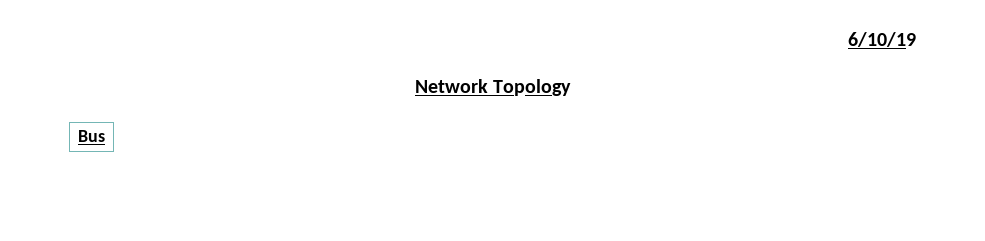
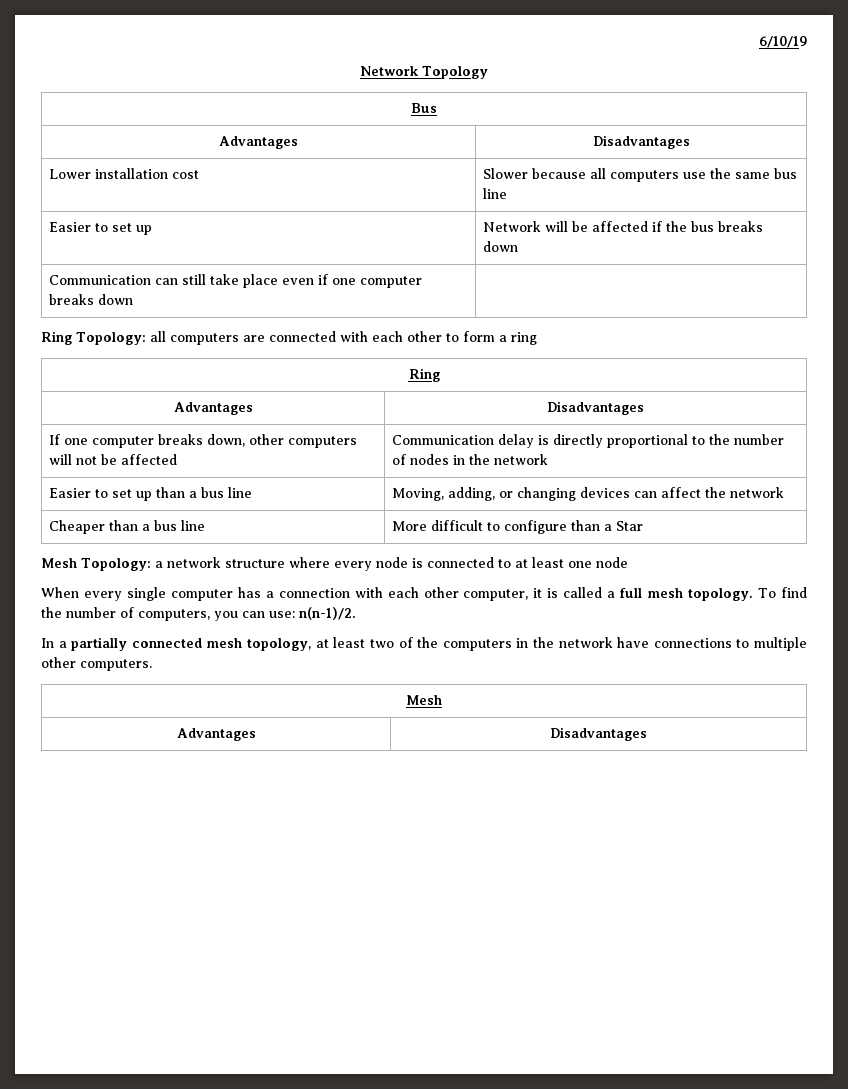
  Bus
+ Advantages | Disadvantages
+ Lower installation cost | Slower because all computers use the same bus line
+ Easier to set up | Network will be affected if the bus breaks down
+ Communication can still take place even if one computer breaks down |
+ Ring Topology: all computers are connected with each other to form a ring
+ Ring
+ Advantages | Disadvantages
+ If one computer breaks down, other computers will not be affected | Communication delay is directly proportional to the number of nodes in the network
+ Easier to set up than a bus line | Moving, adding, or changing devices can affect the network
+ Cheaper than a bus line | More difficult to configure than a Star
+ Mesh Topology: a network structure where every node is connected to at least one node
+ When every single computer has a connection with each other computer, it is called a full mesh topology. To find the number of computers, you can use: n(n-1)/2.
+ In a partially connected mesh topology, at least two of the computers in the network have connections to multiple other computers.
+ Mesh
+ Advantages | Disadvantages

